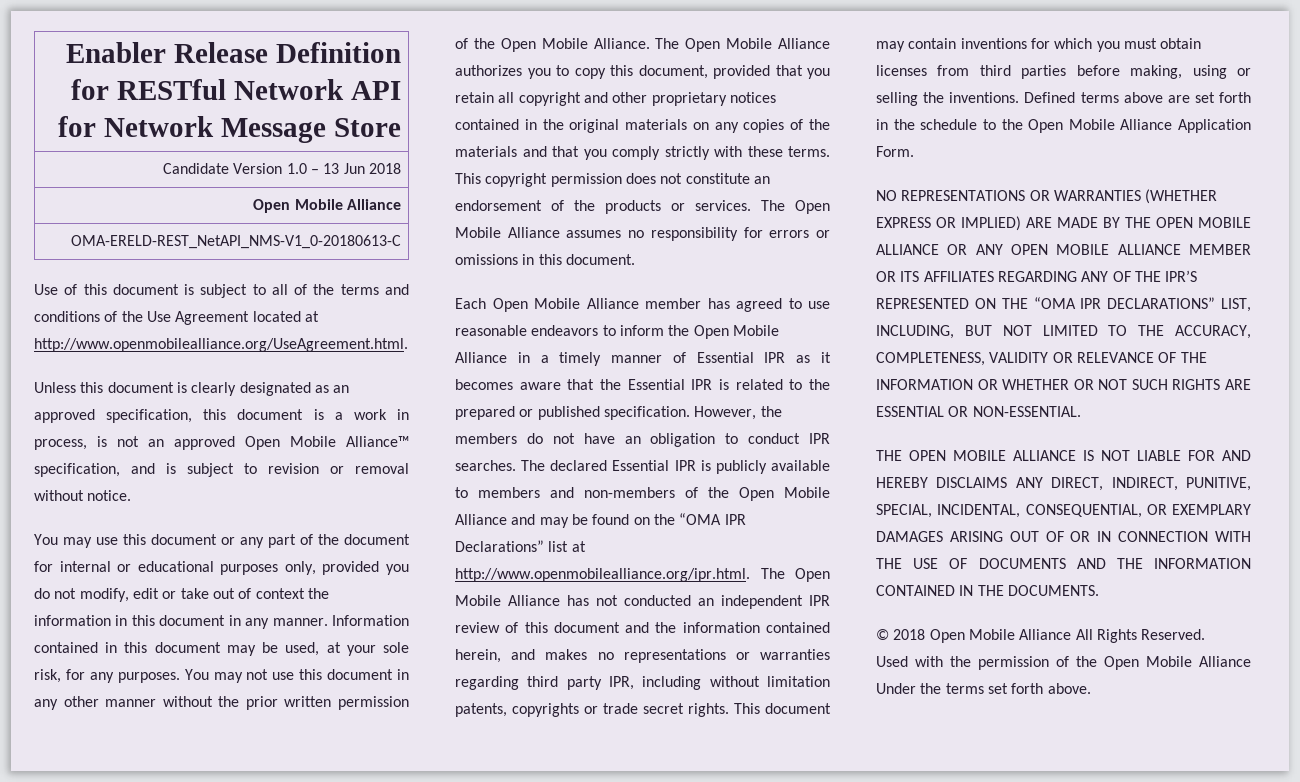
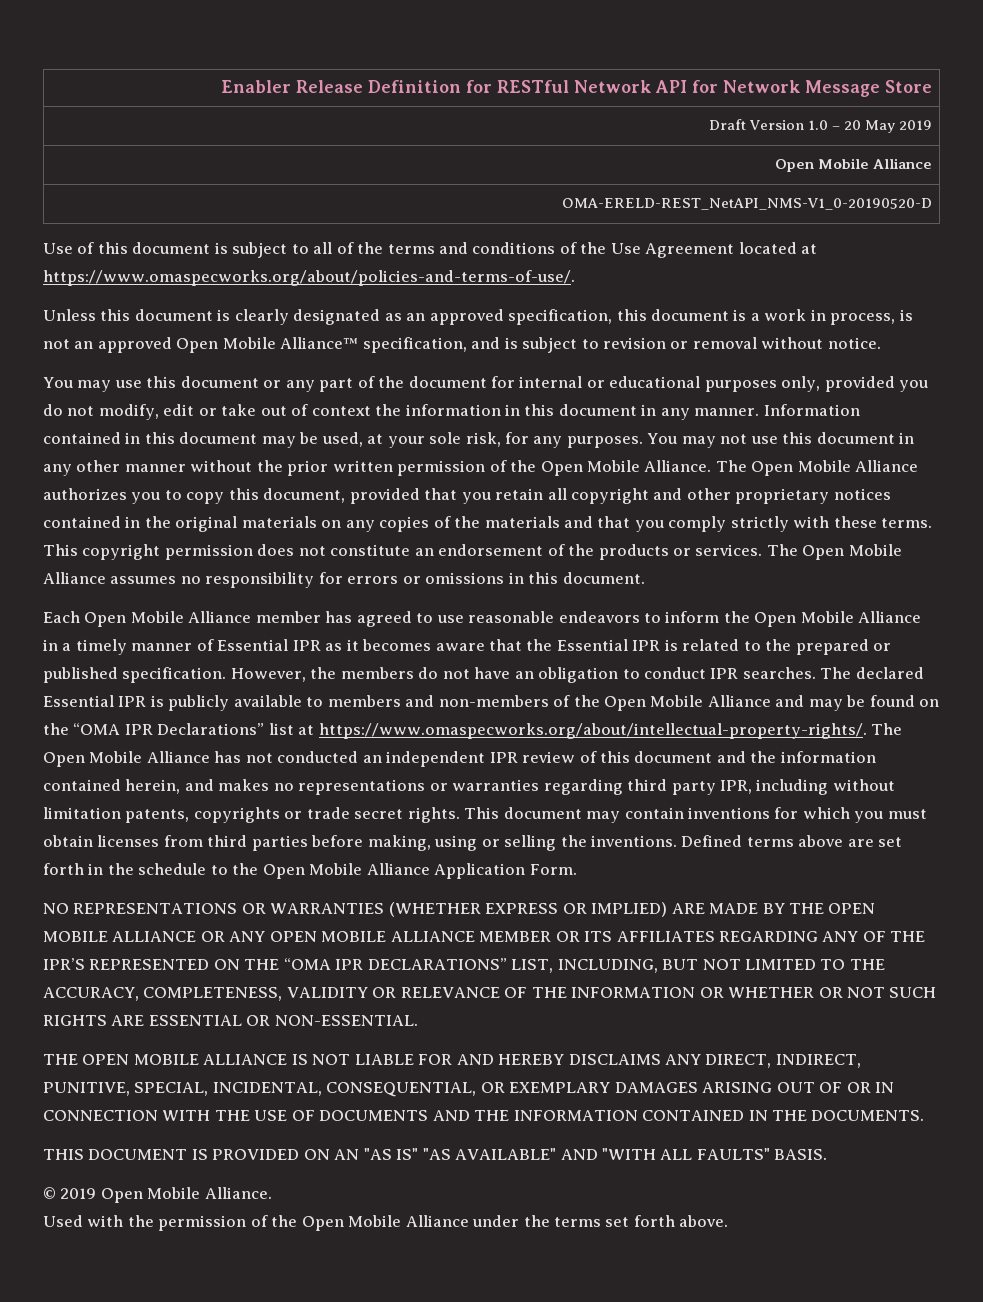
- Candidate Version 1.0 – 13 Jun 2018
+ Draft Version 1.0 – 20 May 2019
- OMA-ERELD-REST_NetAPI_NMS-V1_0-20180613-C
+ OMA-ERELD-REST_NetAPI_NMS-V1_0-20190520-D
- Use of this document is subject to all of the terms and conditions of the Use Agreement located at http://www.openmobilealliance.org/UseAgreement.html.
+ Use of this document is subject to all of the terms and conditions of the Use Agreement located at https://www.omaspecworks.org/about/policies-and-terms-of-use/.
- The declared Essential IPR is publicly available to members and non-members of the Open Mobile Alliance and may be found on the “OMA IPR Declarations” list at http://www.openmobilealliance.org/ipr.html. The Open Mobile Alliance has not conducted an independent IPR review of this document and the information contained herein, and makes no representations or warranties regarding third party IPR, including without limitation patents, copyrights or trade secret rights.
+ The declared Essential IPR is publicly available to members and non-members of the Open Mobile Alliance and may be found on the “OMA IPR Declarations” list at https://www.omaspecworks.org/about/intellectual-property-rights/. The Open Mobile Alliance has not conducted an independent IPR review of this document and the information contained herein, and makes no representations or warranties regarding third party IPR, including without limitation patents, copyrights or trade secret rights.
+ THIS DOCUMENT IS PROVIDED ON AN "AS IS" "AS AVAILABLE" AND "WITH ALL FAULTS" BASIS.
- © 2018 Open Mobile Alliance All Rights Reserved.
+ © 2019 Open Mobile Alliance.
- Used with the permission of the Open Mobile Alliance Under the terms set forth above.
+ Used with the permission of the Open Mobile Alliance under the terms set forth above.

